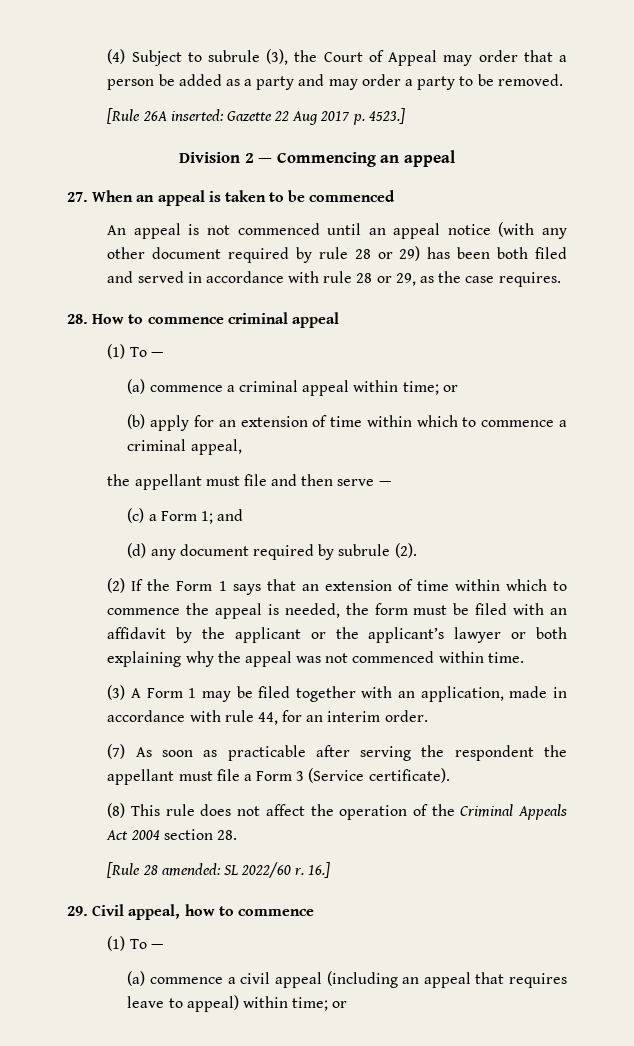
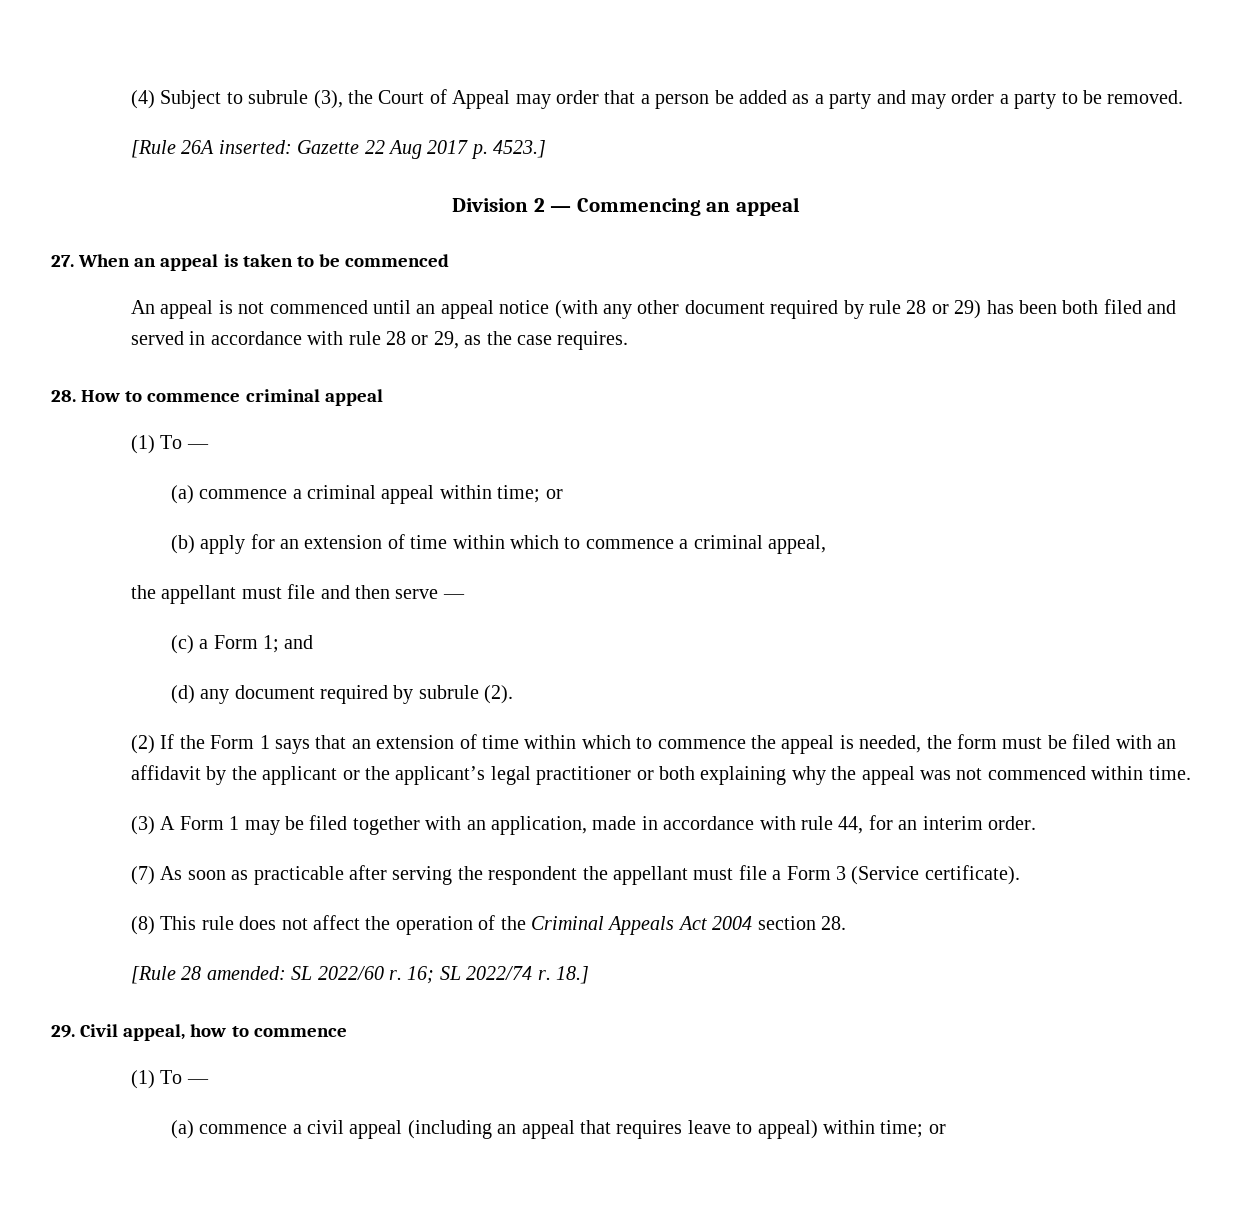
- (2) If the Form 1 says that an extension of time within which to commence the appeal is needed, the form must be filed with an affidavit by the applicant or the applicant’s lawyer or both explaining why the appeal was not commenced within time.
+ (2) If the Form 1 says that an extension of time within which to commence the appeal is needed, the form must be filed with an affidavit by the applicant or the applicant’s legal practitioner or both explaining why the appeal was not commenced within time.
- 16.]
+ 16; SL 2022/74 r. 18.]

